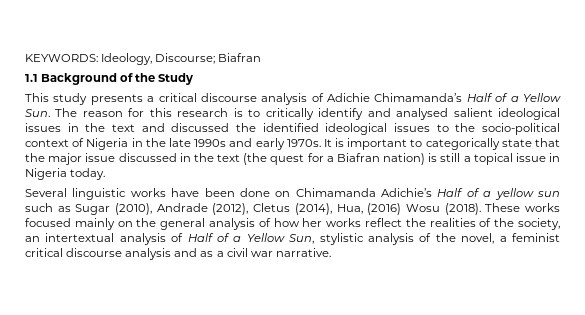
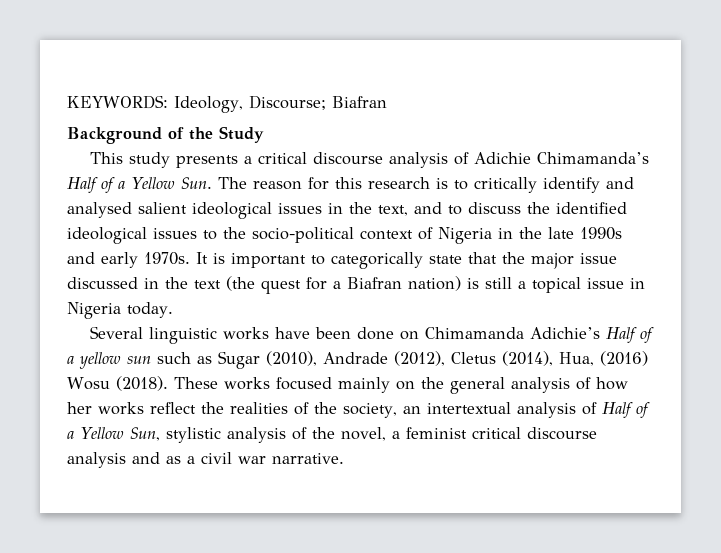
- 1.1 Background of the Study
+ Background of the Study
- This study presents a critical discourse analysis of Adichie Chimamanda’s Half of a Yellow Sun. The reason for this research is to critically identify and analysed salient ideological issues in the text and discussed the identified ideological issues to the socio-political context of Nigeria in the late 1990s and early 1970s.
+ This study presents a critical discourse analysis of Adichie Chimamanda’s Half of a Yellow Sun. The reason for this research is to critically identify and analysed salient ideological issues in the text, and to discuss the identified ideological issues to the socio-political context of Nigeria in the late 1990s and early 1970s.

